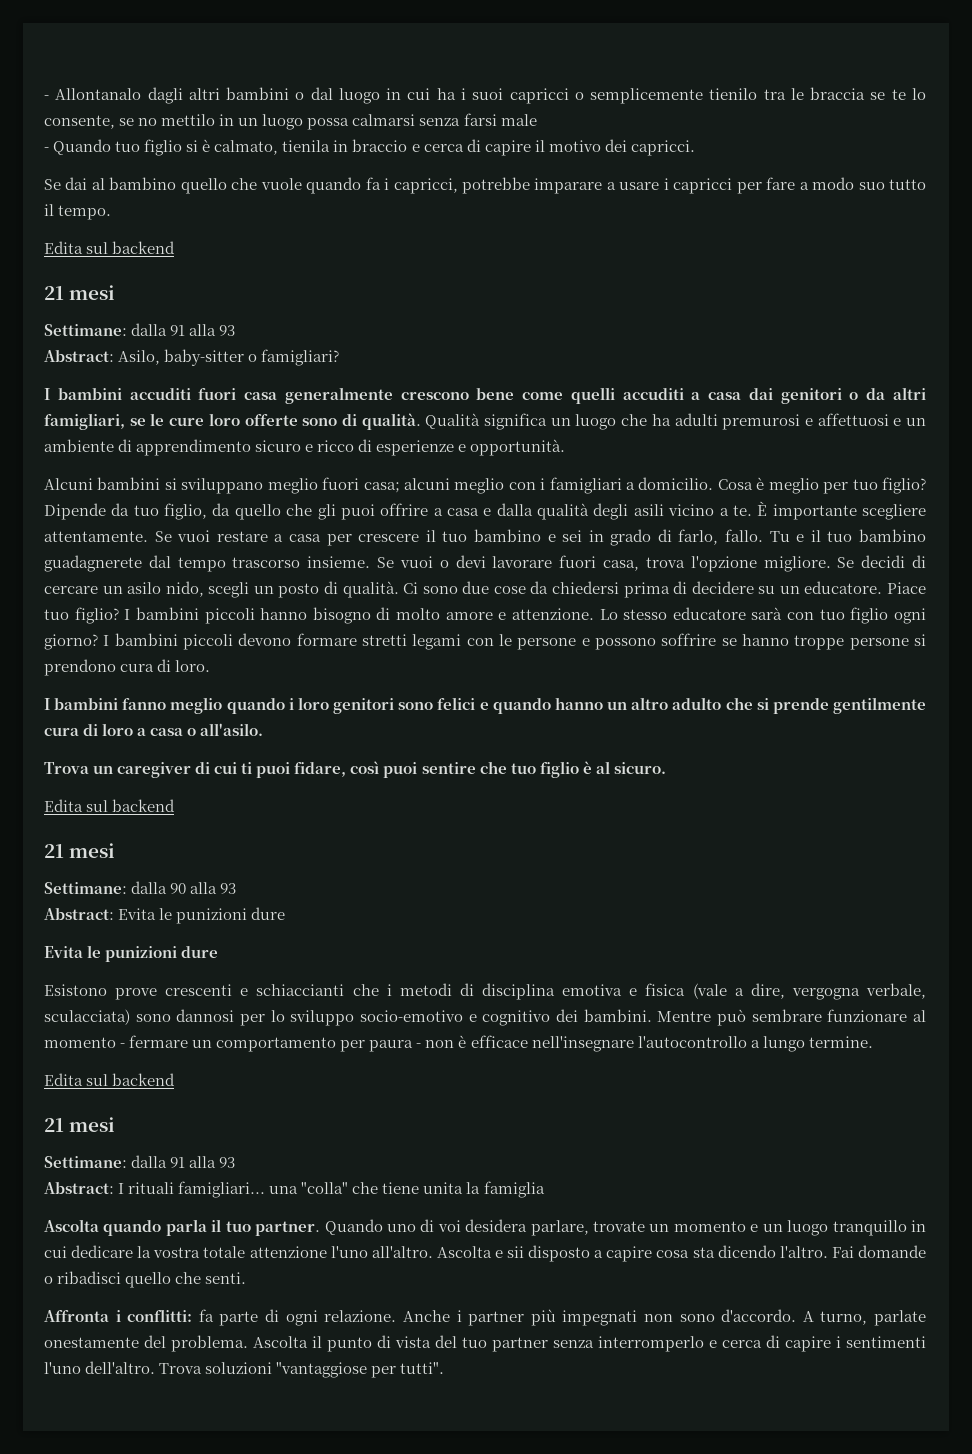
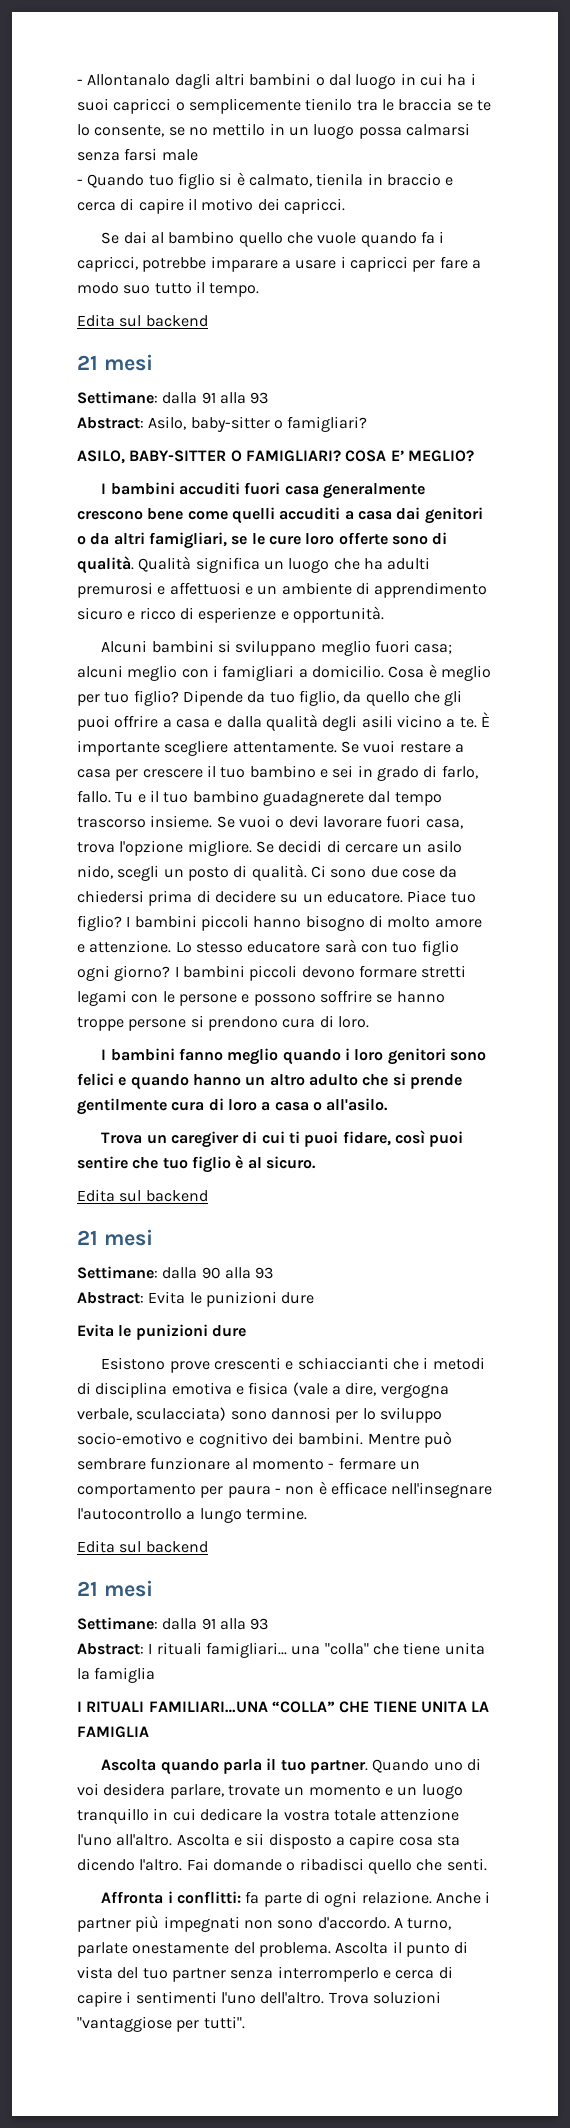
+ ASILO, BABY-SITTER O FAMIGLIARI? COSA E’ MEGLIO?
+ I RITUALI FAMILIARI…UNA “COLLA” CHE TIENE UNITA LA FAMIGLIA

